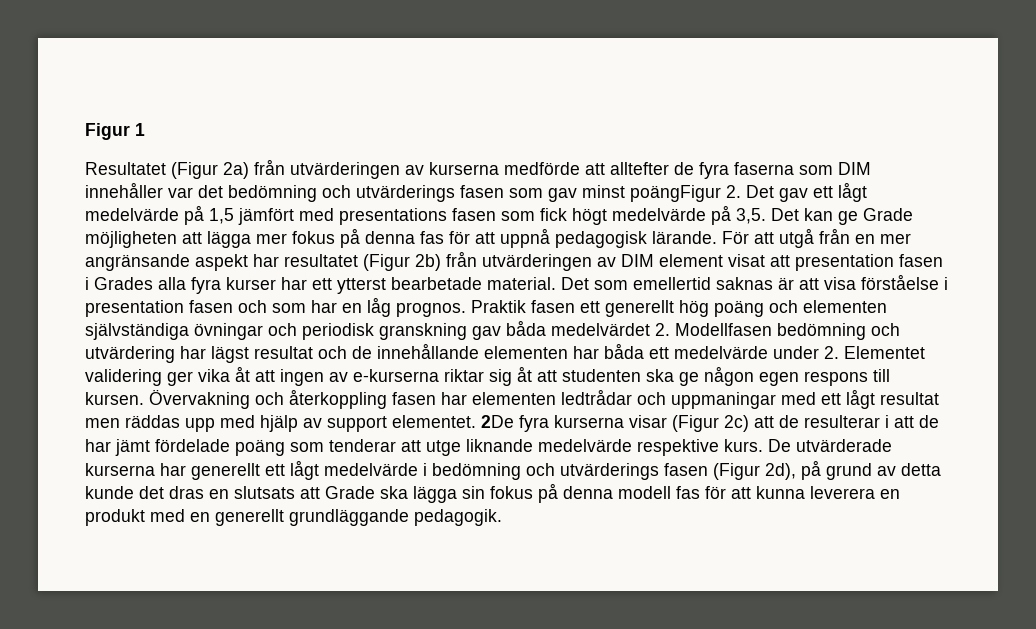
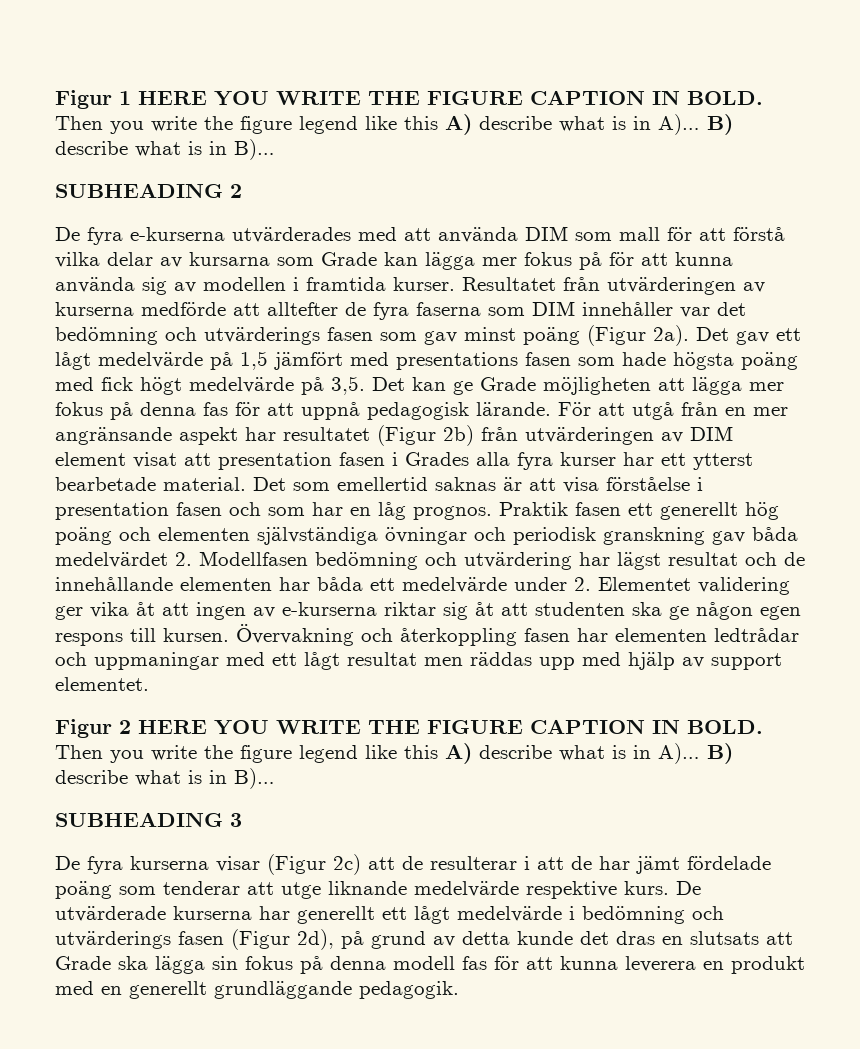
- Figur 1
- Resultatet (Figur 2a) från utvärderingen av kurserna medförde att alltefter de fyra faserna som DIM innehåller var det bedömning och utvärderings fasen som gav minst poängFigur 2. Det gav ett lågt medelvärde på 1,5 jämfört med presentations fasen som fick högt medelvärde på 3,5.
+ Figur 1 HERE YOU WRITE THE FIGURE CAPTION IN BOLD. Then you write the figure legend like this A) describe what is in A)… B) describe what is in B)…
+ SUBHEADING 2
+ De fyra e-kurserna utvärderades med att använda DIM som mall för att förstå vilka delar av kursarna som Grade kan lägga mer fokus på för att kunna använda sig av modellen i framtida kurser. Resultatet från utvärderingen av kurserna medförde att alltefter de fyra faserna som DIM innehåller var det bedömning och utvärderings fasen som gav minst poäng (Figur 2a). Det gav ett lågt medelvärde på 1,5 jämfört med presentations fasen som hade högsta poäng med fick högt medelvärde på 3,5.
- Övervakning och återkoppling fasen har elementen ledtrådar och uppmaningar med ett lågt resultat men räddas upp med hjälp av support elementet. 2De fyra kurserna visar (Figur 2c) att de resulterar i att de har jämt fördelade poäng som tenderar att utge liknande medelvärde respektive kurs.
+ Övervakning och återkoppling fasen har elementen ledtrådar och uppmaningar med ett lågt resultat men räddas upp med hjälp av support elementet.
+ Figur 2 HERE YOU WRITE THE FIGURE CAPTION IN BOLD. Then you write the figure legend like this A) describe what is in A)… B) describe what is in B)…
+ SUBHEADING 3
+ De fyra kurserna visar (Figur 2c) att de resulterar i att de har jämt fördelade poäng som tenderar att utge liknande medelvärde respektive kurs.

